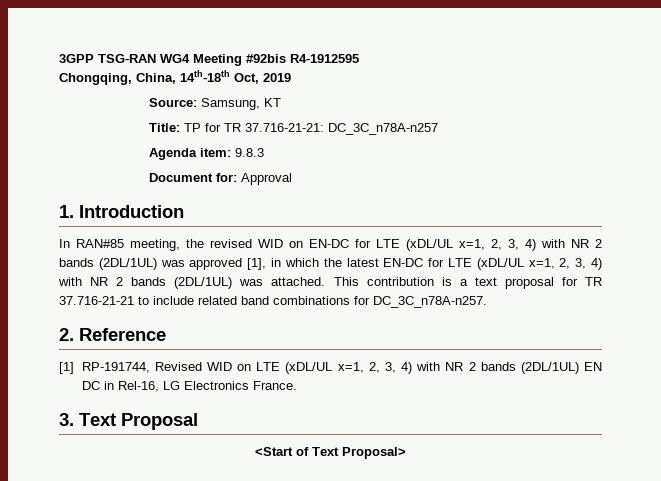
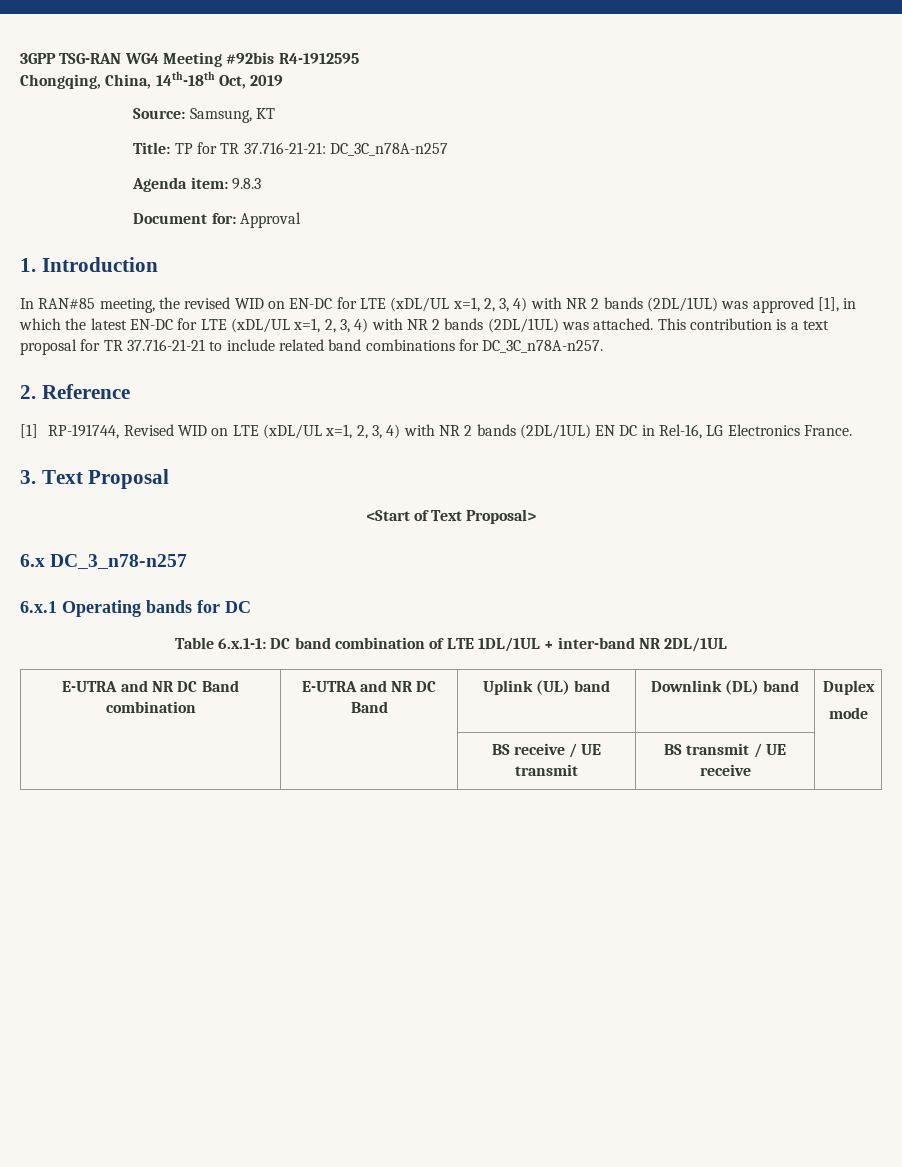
+ 6.x DC_3_n78-n257
+ 6.x.1 Operating bands for DC
+ Table 6.x.1-1: DC band combination of LTE 1DL/1UL + inter-band NR 2DL/1UL
+ E-UTRA and NR DC Band combination | E-UTRA and NR DC Band | Uplink (UL) band | Downlink (DL) band | Duplex
+ mode
+ | | BS receive / UE transmit | BS transmit / UE receive |

